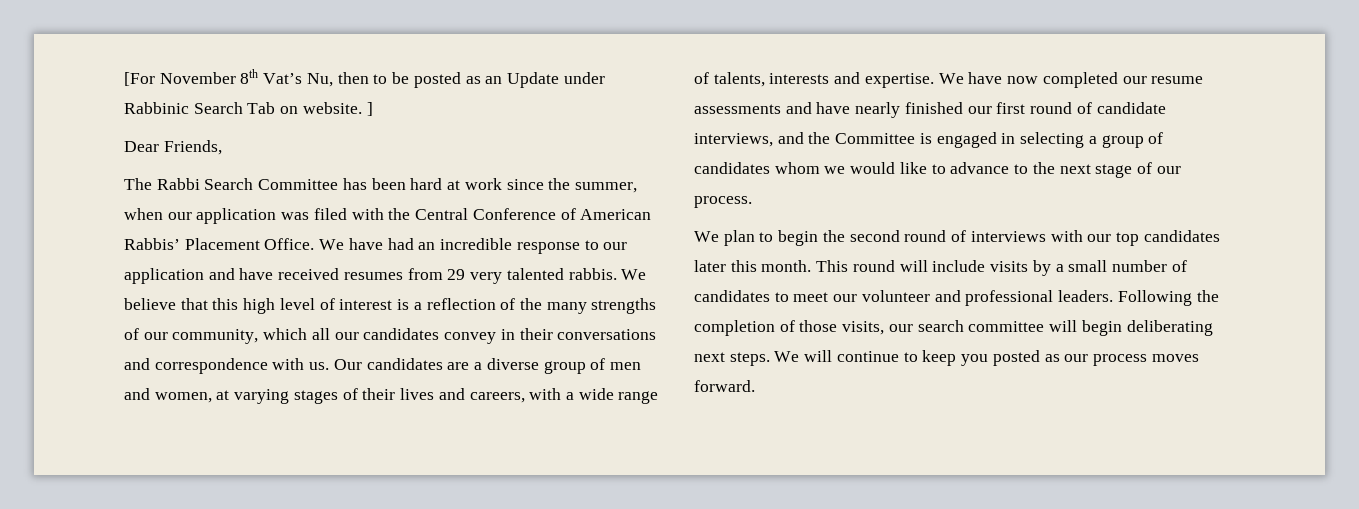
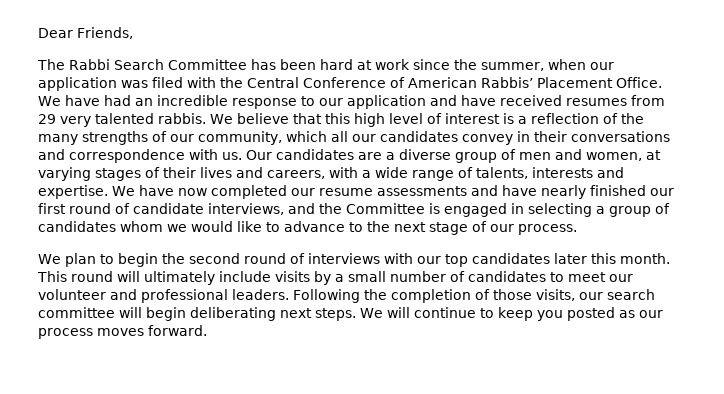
- [For November 8th Vat’s Nu, then to be posted as an Update under Rabbinic Search Tab on website. ]
- This round will include visits by a small number of candidates to meet our volunteer and professional leaders.
+ This round will ultimately include visits by a small number of candidates to meet our volunteer and professional leaders.

